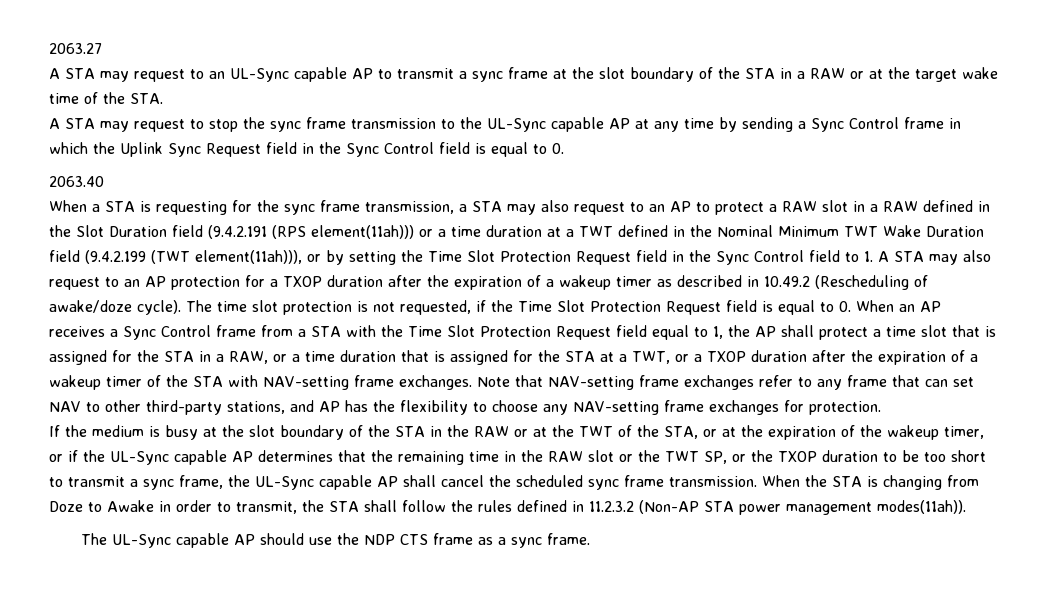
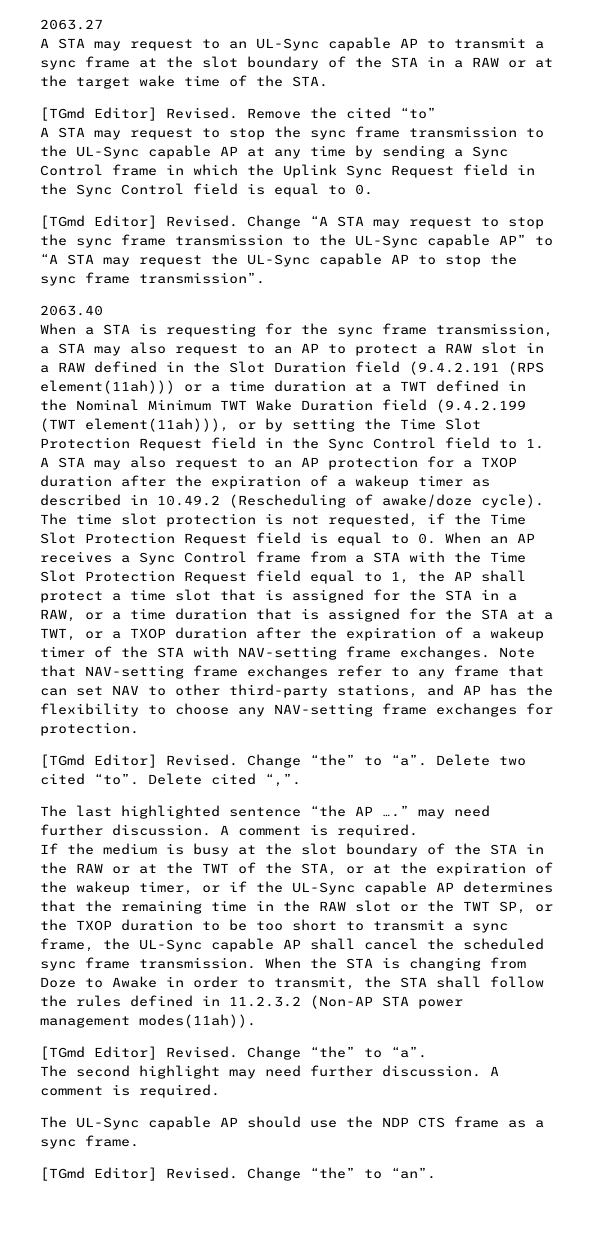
+ [TGmd Editor] Revised. Remove the cited “to”
+ [TGmd Editor] Revised. Change “A STA may request to stop the sync frame transmission to the UL-Sync capable AP” to “A STA may request the UL-Sync capable AP to stop the sync frame transmission”.
+ [TGmd Editor] Revised. Change “the” to “a”. Delete two cited “to”. Delete cited “,”.
+ The last highlighted sentence “the AP ….” may need further discussion. A comment is required.
  When the STA is changing from Doze to Awake in order to transmit, the STA shall follow the rules defined in 11.2.3.2 (Non-AP STA power management modes(11ah)).
+ [TGmd Editor] Revised. Change “the” to “a”.
+ The second highlight may need further discussion. A comment is required.
+ [TGmd Editor] Revised. Change “the” to “an”.

